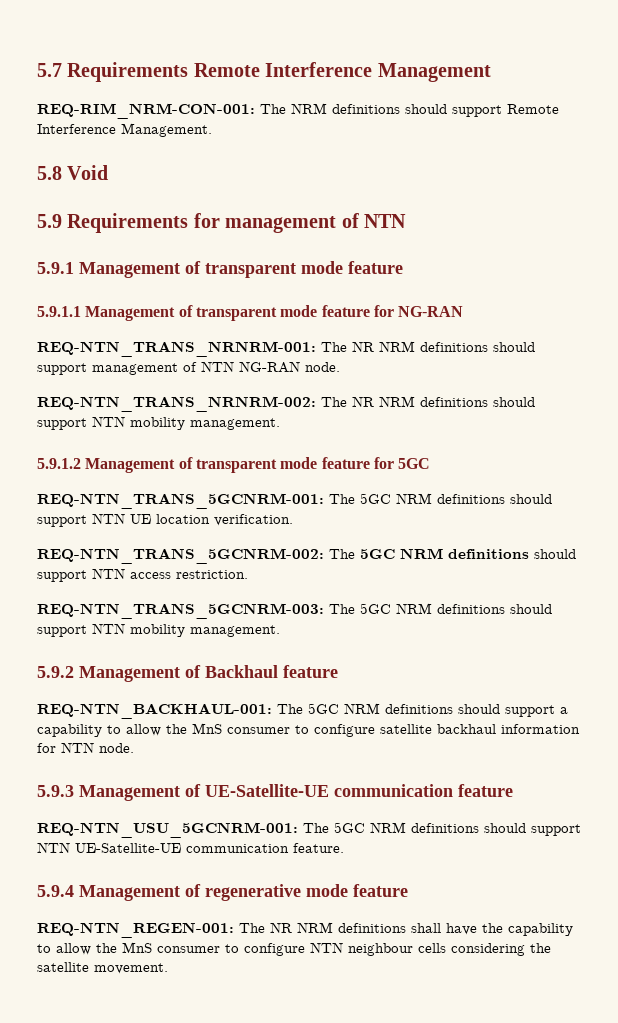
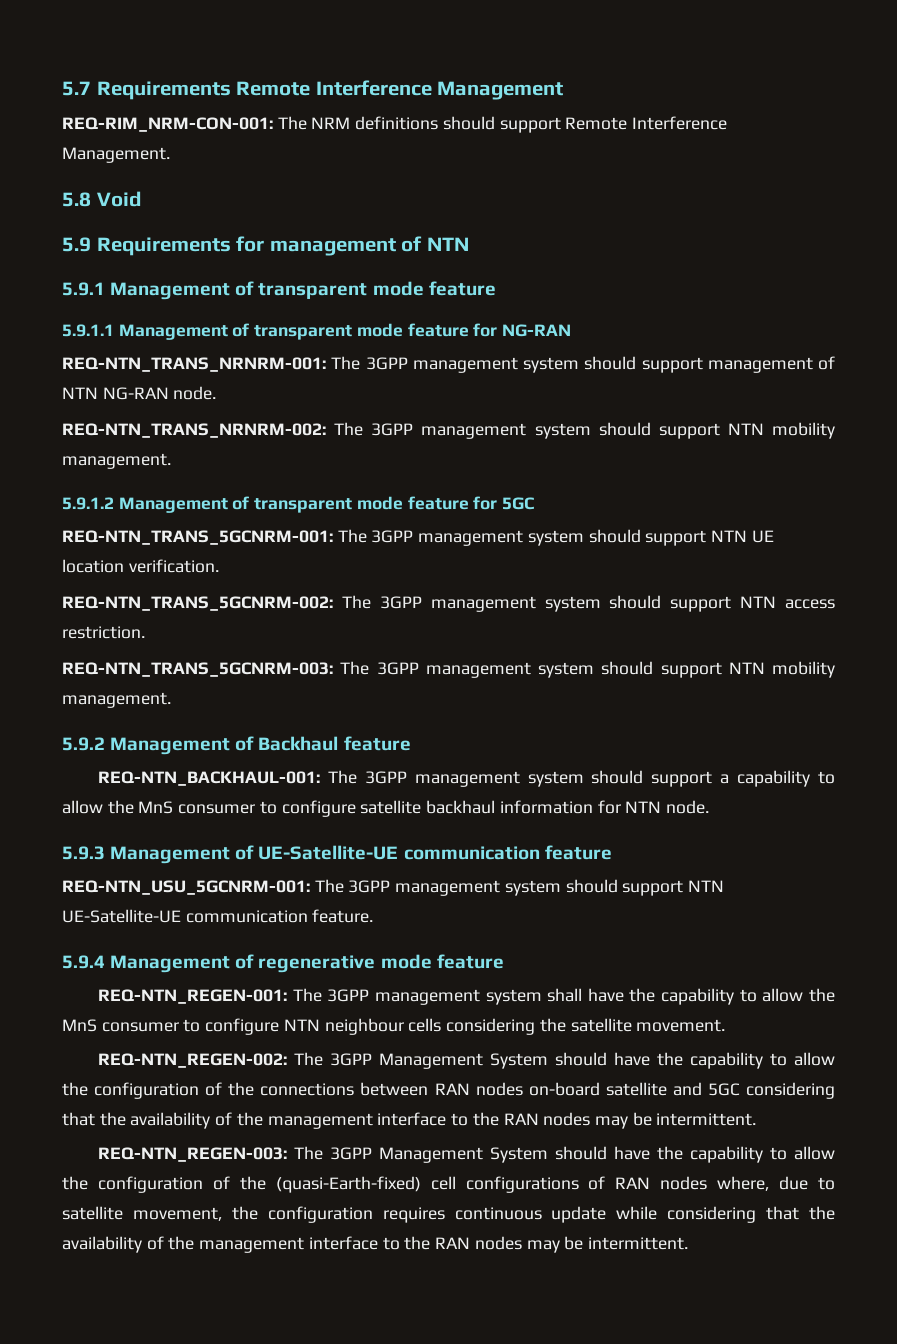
- REQ-NTN_TRANS_NRNRM-001: The NR NRM definitions should support management of NTN NG-RAN node.
+ REQ-NTN_TRANS_NRNRM-001: The 3GPP management system should support management of NTN NG-RAN node.
- REQ-NTN_TRANS_NRNRM-002: The NR NRM definitions should support NTN mobility management.
+ REQ-NTN_TRANS_NRNRM-002: The 3GPP management system should support NTN mobility management.
- REQ-NTN_TRANS_5GCNRM-001: The 5GC NRM definitions should support NTN UE location verification.
+ REQ-NTN_TRANS_5GCNRM-001: The 3GPP management system should support NTN UE location verification.
- REQ-NTN_TRANS_5GCNRM-002: The 5GC NRM definitions should support NTN access restriction.
+ REQ-NTN_TRANS_5GCNRM-002: The 3GPP management system should support NTN access restriction.
- REQ-NTN_TRANS_5GCNRM-003: The 5GC NRM definitions should support NTN mobility management.
+ REQ-NTN_TRANS_5GCNRM-003: The 3GPP management system should support NTN mobility management.
- REQ-NTN_BACKHAUL-001: The 5GC NRM definitions should support a capability to allow the MnS consumer to configure satellite backhaul information for NTN node.
+ REQ-NTN_BACKHAUL-001: The 3GPP management system should support a capability to allow the MnS consumer to configure satellite backhaul information for NTN node.
- REQ-NTN_USU_5GCNRM-001: The 5GC NRM definitions should support NTN UE-Satellite-UE communication feature.
+ REQ-NTN_USU_5GCNRM-001: The 3GPP management system should support NTN UE-Satellite-UE communication feature.
- REQ-NTN_REGEN-001: The NR NRM definitions shall have the capability to allow the MnS consumer to configure NTN neighbour cells considering the satellite movement.
+ REQ-NTN_REGEN-001: The 3GPP management system shall have the capability to allow the MnS consumer to configure NTN neighbour cells considering the satellite movement.
+ REQ-NTN_REGEN-002: The 3GPP Management System should have the capability to allow the configuration of the connections between RAN nodes on-board satellite and 5GC considering that the availability of the management interface to the RAN nodes may be intermittent.
+ REQ-NTN_REGEN-003: The 3GPP Management System should have the capability to allow the configuration of the (quasi-Earth-fixed) cell configurations of RAN nodes where, due to satellite movement, the configuration requires continuous update while considering that the availability of the management interface to the RAN nodes may be intermittent.

